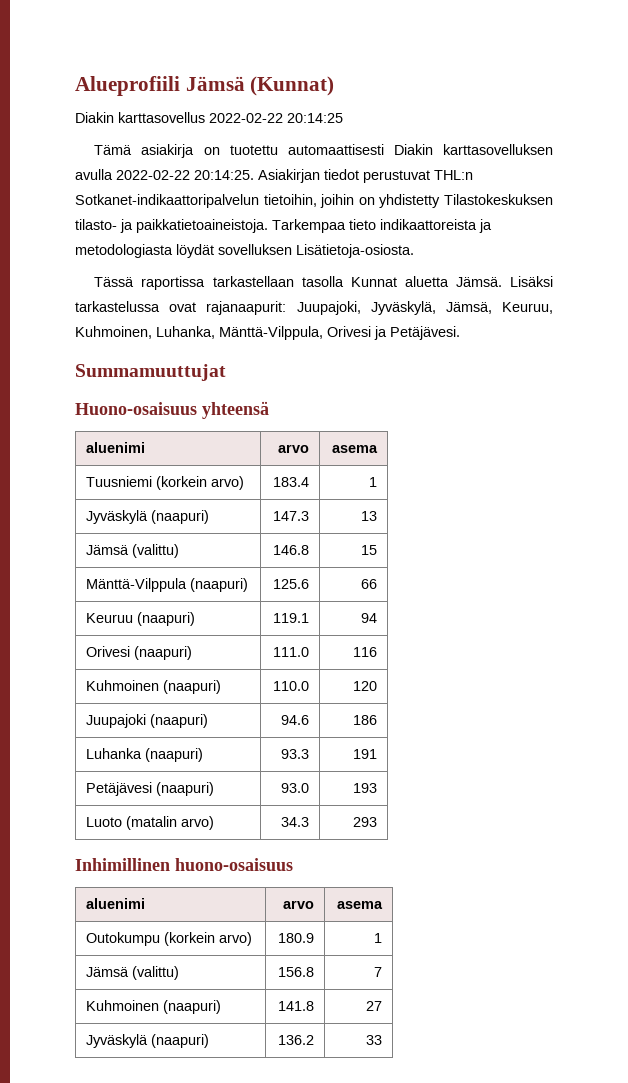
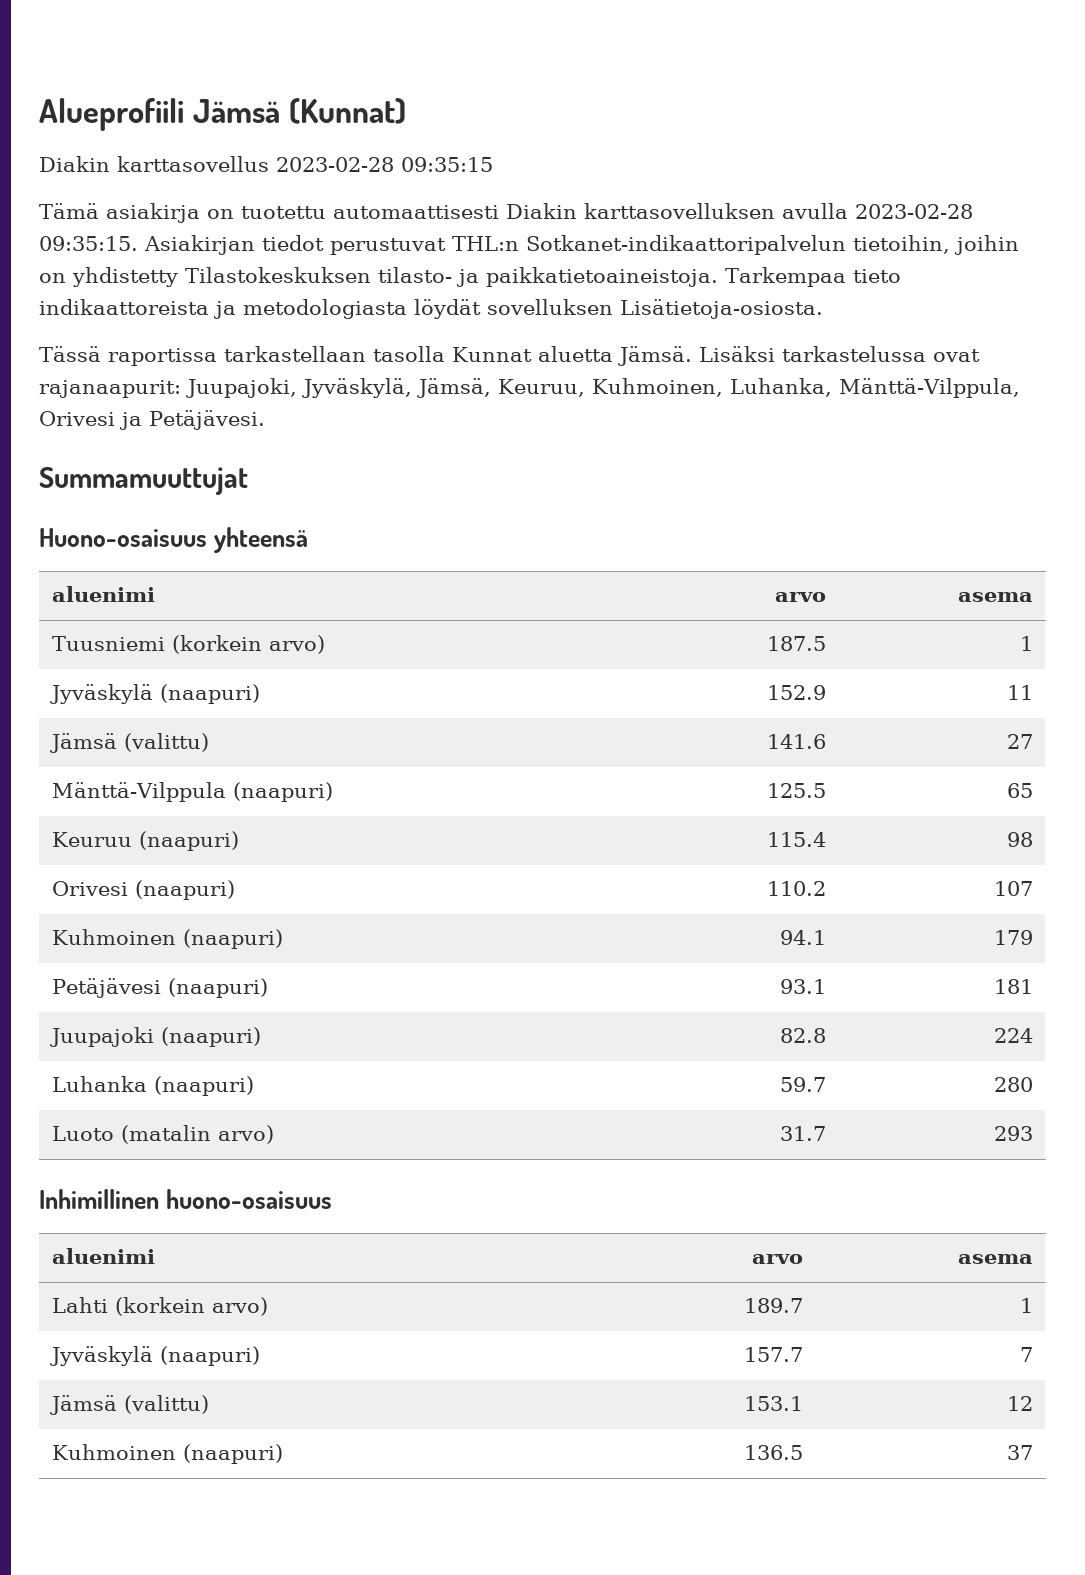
- Diakin karttasovellus 2022-02-22 20:14:25
+ Diakin karttasovellus 2023-02-28 09:35:15
- Tämä asiakirja on tuotettu automaattisesti Diakin karttasovelluksen avulla 2022-02-22 20:14:25.
+ Tämä asiakirja on tuotettu automaattisesti Diakin karttasovelluksen avulla 2023-02-28 09:35:15.
- Tuusniemi (korkein arvo) | 183.4 | 1
- Jyväskylä (naapuri) | 147.3 | 13
- Jämsä (valittu) | 146.8 | 15
+ Tuusniemi (korkein arvo) | 187.5 | 1
+ Jyväskylä (naapuri) | 152.9 | 11
+ Jämsä (valittu) | 141.6 | 27
- Mänttä-Vilppula (naapuri) | 125.6 | 66
+ Mänttä-Vilppula (naapuri) | 125.5 | 65
- Keuruu (naapuri) | 119.1 | 94
+ Keuruu (naapuri) | 115.4 | 98
- Orivesi (naapuri) | 111.0 | 116
- Kuhmoinen (naapuri) | 110.0 | 120
+ Orivesi (naapuri) | 110.2 | 107
+ Kuhmoinen (naapuri) | 94.1 | 179
+ Petäjävesi (naapuri) | 93.1 | 181
- Juupajoki (naapuri) | 94.6 | 186
+ Juupajoki (naapuri) | 82.8 | 224
- Luhanka (naapuri) | 93.3 | 191
- Petäjävesi (naapuri) | 93.0 | 193
+ Luhanka (naapuri) | 59.7 | 280
- Luoto (matalin arvo) | 34.3 | 293
+ Luoto (matalin arvo) | 31.7 | 293
- Outokumpu (korkein arvo) | 180.9 | 1
- Jämsä (valittu) | 156.8 | 7
- Kuhmoinen (naapuri) | 141.8 | 27
- Jyväskylä (naapuri) | 136.2 | 33
+ Lahti (korkein arvo) | 189.7 | 1
+ Jyväskylä (naapuri) | 157.7 | 7
+ Jämsä (valittu) | 153.1 | 12
+ Kuhmoinen (naapuri) | 136.5 | 37

